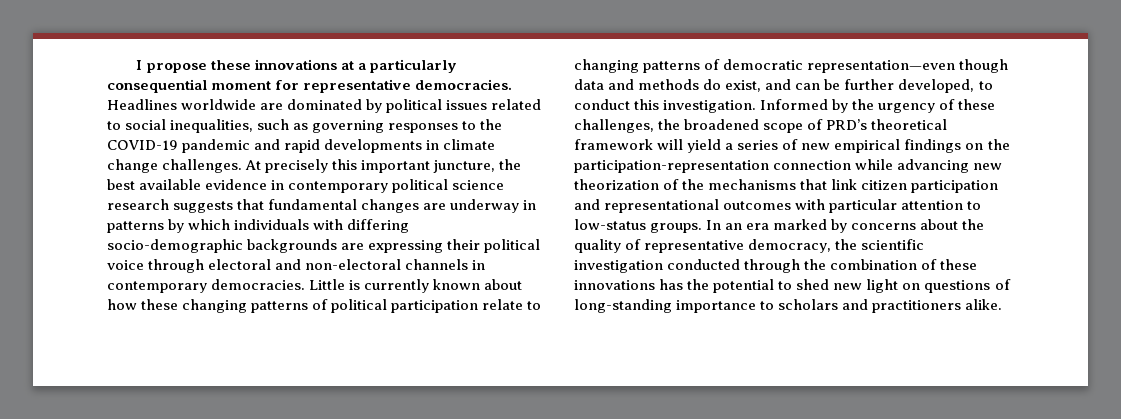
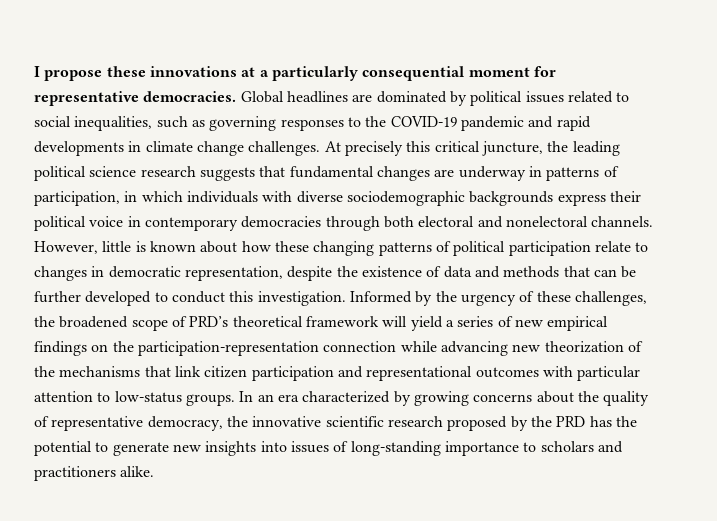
- Headlines worldwide are dominated by political issues related to social inequalities, such as governing responses to the COVID-19 pandemic and rapid developments in climate change challenges.
+ Global headlines are dominated by political issues related to social inequalities, such as governing responses to the COVID-19 pandemic and rapid developments in climate change challenges.
- At precisely this important juncture, the best available evidence in contemporary political science research suggests that fundamental changes are underway in patterns by which individuals with differing socio-demographic backgrounds are expressing their political voice through electoral and non-electoral channels in contemporary democracies. Little is currently known about how these changing patterns of political participation relate to changing patterns of democratic representation—even though data and methods do exist, and can be further developed, to conduct this investigation.
+ At precisely this critical juncture, the leading political science research suggests that fundamental changes are underway in patterns of participation, in which individuals with diverse sociodemographic backgrounds express their political voice in contemporary democracies through both electoral and nonelectoral channels. However, little is known about how these changing patterns of political participation relate to changes in democratic representation, despite the existence of data and methods that can be further developed to conduct this investigation.
- In an era marked by concerns about the quality of representative democracy, the scientific investigation conducted through the combination of these innovations has the potential to shed new light on questions of long-standing importance to scholars and practitioners alike.
+ In an era characterized by growing concerns about the quality of representative democracy, the innovative scientific research proposed by the PRD has the potential to generate new insights into issues of long-standing importance to scholars and practitioners alike.

